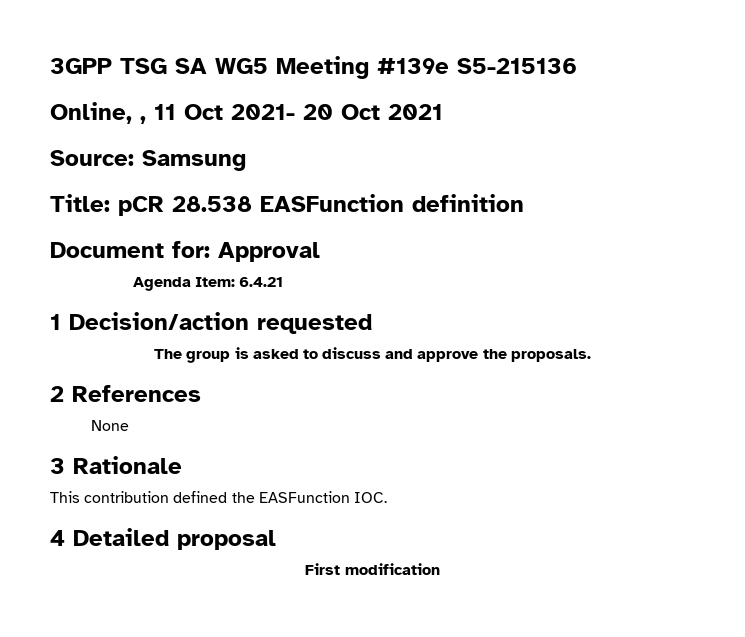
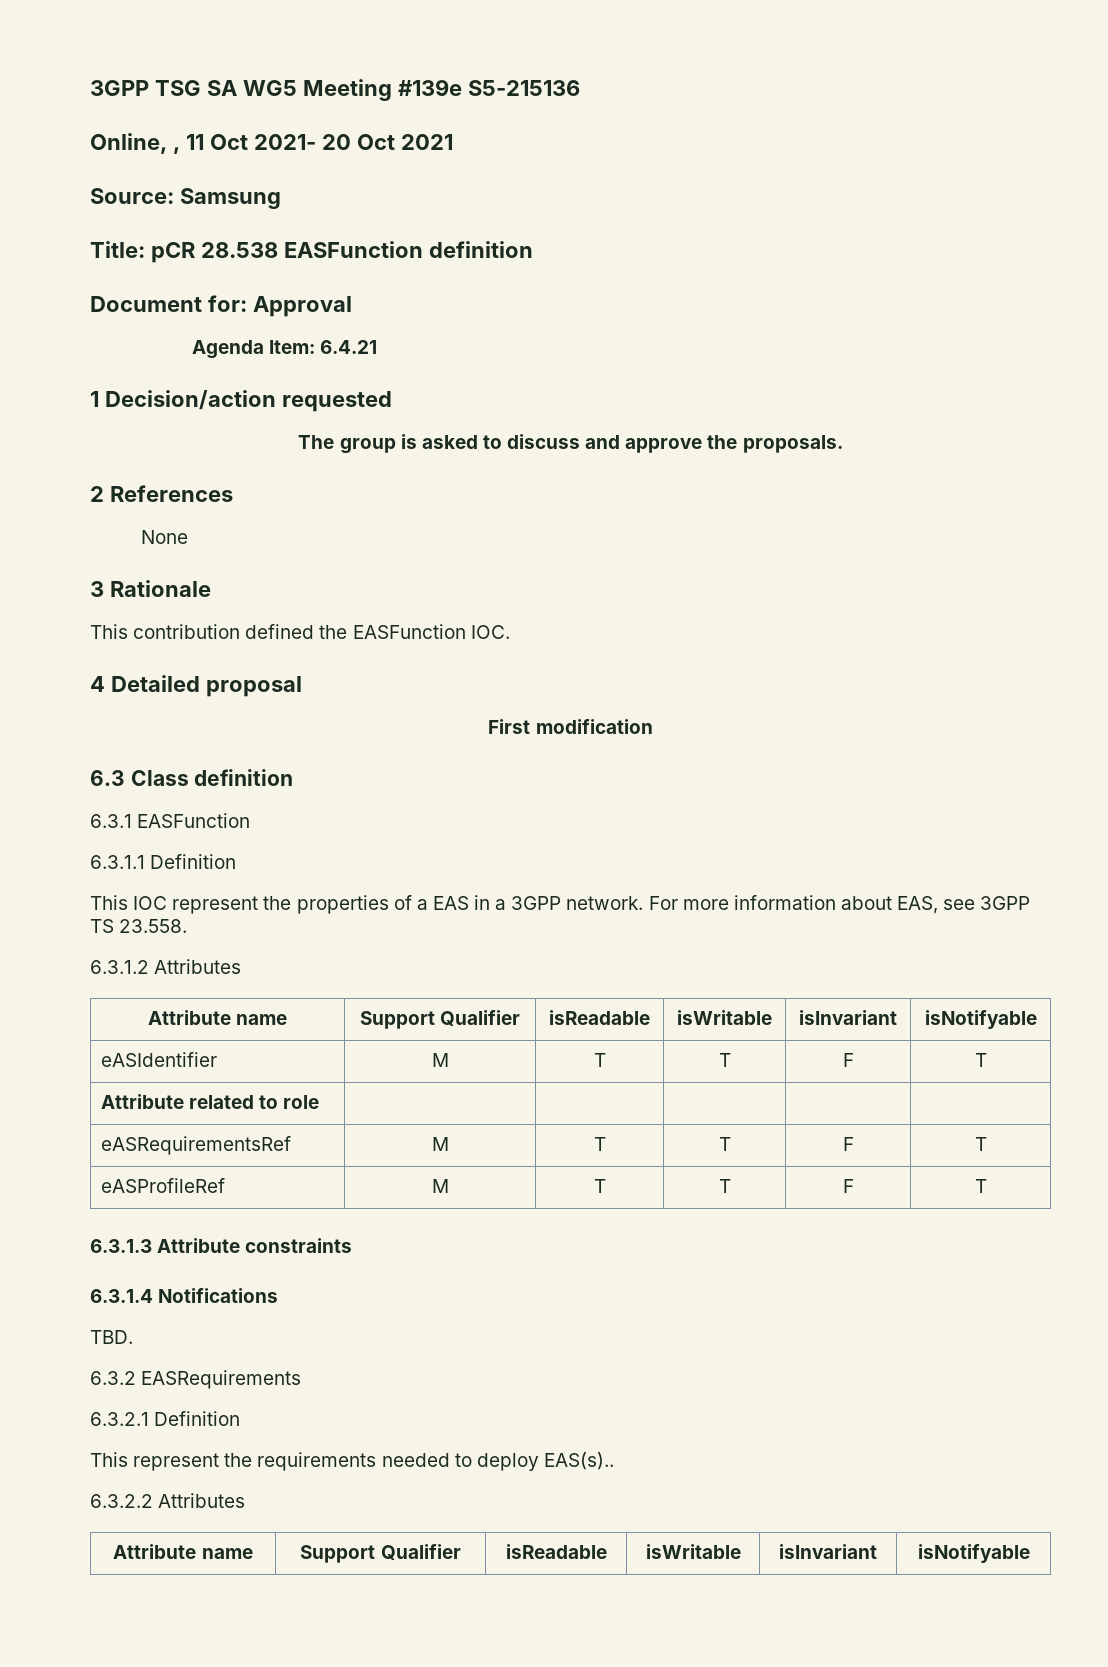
+ 6.3 Class definition
+ 6.3.1 EASFunction
+ 6.3.1.1 Definition
+ This IOC represent the properties of a EAS in a 3GPP network. For more information about EAS, see 3GPP TS 23.558.
+ 6.3.1.2 Attributes
+ Attribute name | Support Qualifier | isReadable | isWritable | isInvariant | isNotifyable
+ eASIdentifier | M | T | T | F | T
+ Attribute related to role | | | | |
+ eASRequirementsRef | M | T | T | F | T
+ eASProfileRef | M | T | T | F | T
+ 6.3.1.3 Attribute constraints
+ 6.3.1.4 Notifications
+ TBD.
+ 6.3.2 EASRequirements
+ 6.3.2.1 Definition
+ This represent the requirements needed to deploy EAS(s)..
+ 6.3.2.2 Attributes
+ Attribute name | Support Qualifier | isReadable | isWritable | isInvariant | isNotifyable

